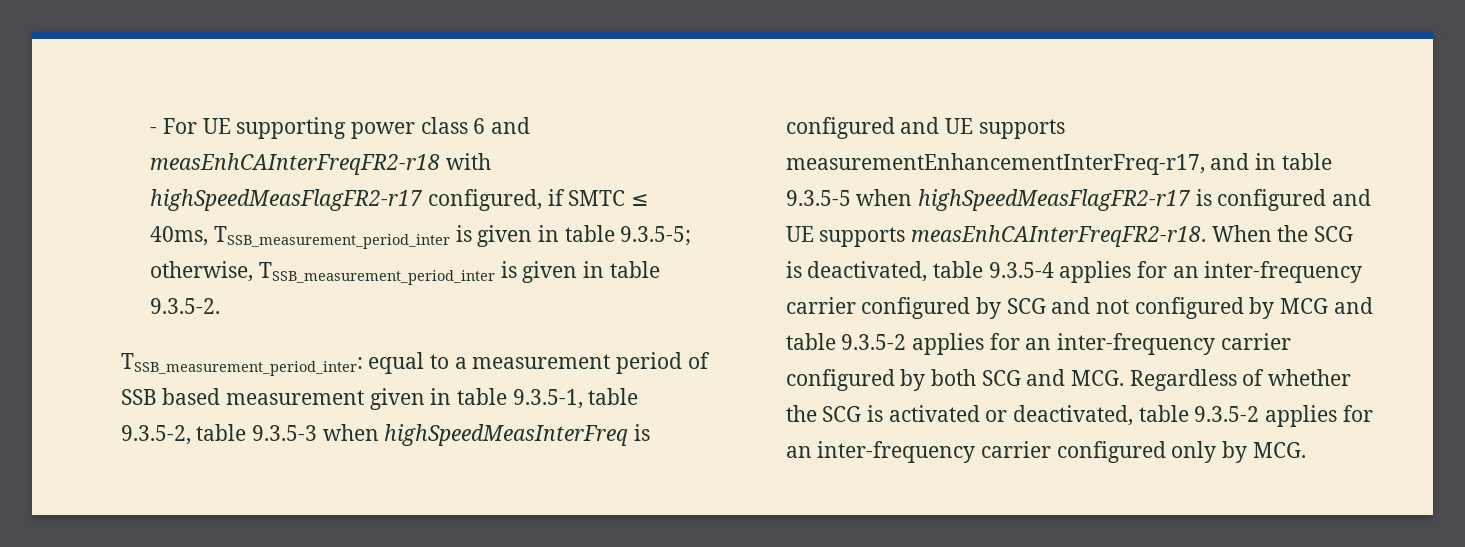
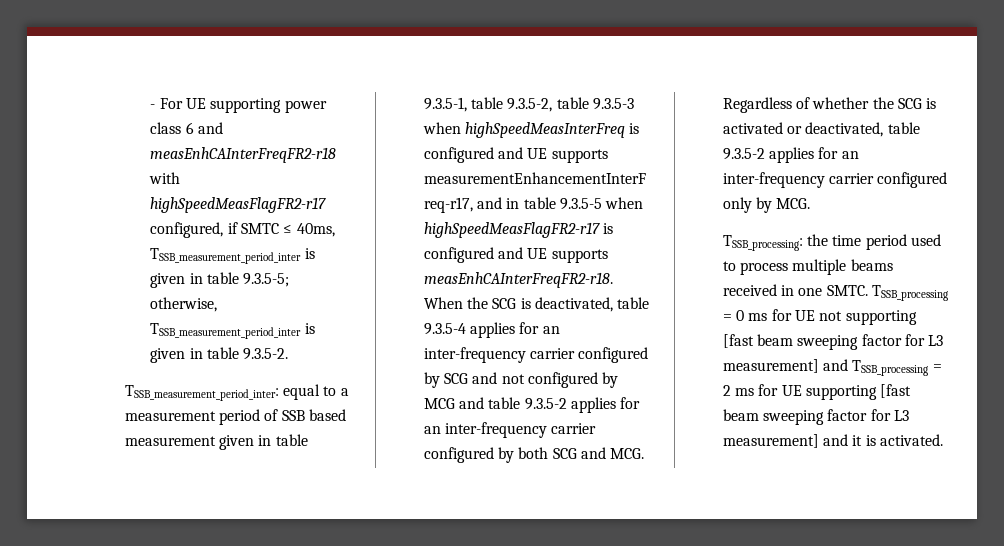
+ TSSB_processing: the time period used to process multiple beams received in one SMTC. TSSB_processing = 0 ms for UE not supporting [fast beam sweeping factor for L3 measurement] and TSSB_processing = 2 ms for UE supporting [fast beam sweeping factor for L3 measurement] and it is activated.

